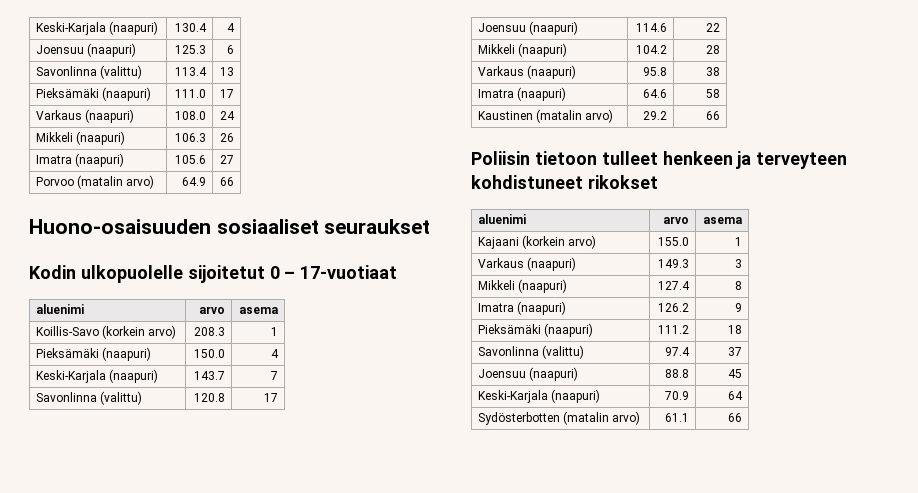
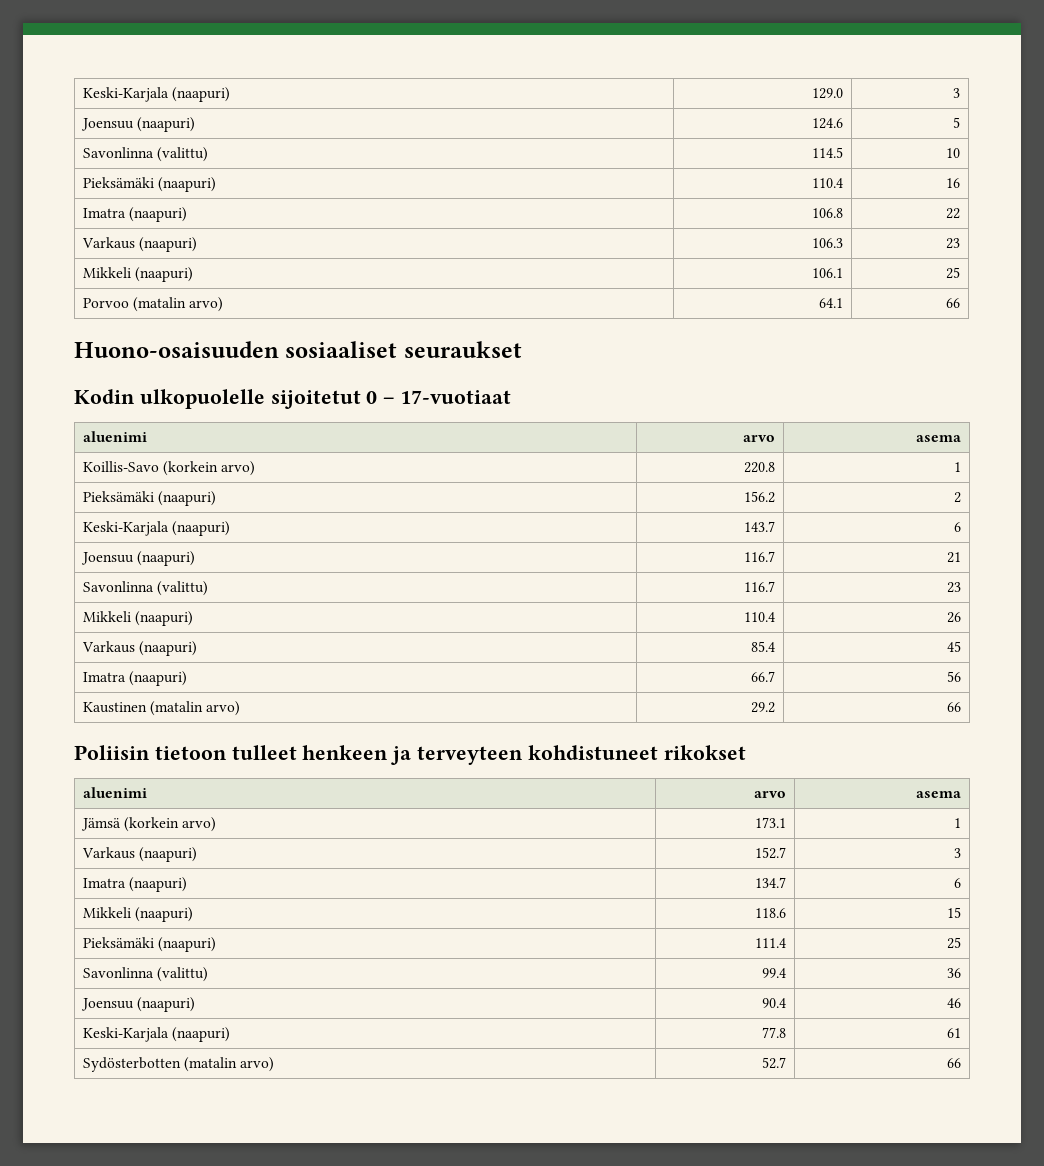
- Keski-Karjala (naapuri) | 130.4 | 4
- Joensuu (naapuri) | 125.3 | 6
- Savonlinna (valittu) | 113.4 | 13
- Pieksämäki (naapuri) | 111.0 | 17
- Varkaus (naapuri) | 108.0 | 24
- Mikkeli (naapuri) | 106.3 | 26
- Imatra (naapuri) | 105.6 | 27
+ Keski-Karjala (naapuri) | 129.0 | 3
+ Joensuu (naapuri) | 124.6 | 5
+ Savonlinna (valittu) | 114.5 | 10
+ Pieksämäki (naapuri) | 110.4 | 16
+ Imatra (naapuri) | 106.8 | 22
+ Varkaus (naapuri) | 106.3 | 23
+ Mikkeli (naapuri) | 106.1 | 25
- Porvoo (matalin arvo) | 64.9 | 66
+ Porvoo (matalin arvo) | 64.1 | 66
- Koillis-Savo (korkein arvo) | 208.3 | 1
+ Koillis-Savo (korkein arvo) | 220.8 | 1
- Pieksämäki (naapuri) | 150.0 | 4
+ Pieksämäki (naapuri) | 156.2 | 2
- Keski-Karjala (naapuri) | 143.7 | 7
- Savonlinna (valittu) | 120.8 | 17
- Joensuu (naapuri) | 114.6 | 22
- Mikkeli (naapuri) | 104.2 | 28
- Varkaus (naapuri) | 95.8 | 38
- Imatra (naapuri) | 64.6 | 58
+ Keski-Karjala (naapuri) | 143.7 | 6
+ Joensuu (naapuri) | 116.7 | 21
+ Savonlinna (valittu) | 116.7 | 23
+ Mikkeli (naapuri) | 110.4 | 26
+ Varkaus (naapuri) | 85.4 | 45
+ Imatra (naapuri) | 66.7 | 56
- Kajaani (korkein arvo) | 155.0 | 1
+ Jämsä (korkein arvo) | 173.1 | 1
- Varkaus (naapuri) | 149.3 | 3
- Mikkeli (naapuri) | 127.4 | 8
- Imatra (naapuri) | 126.2 | 9
- Pieksämäki (naapuri) | 111.2 | 18
- Savonlinna (valittu) | 97.4 | 37
- Joensuu (naapuri) | 88.8 | 45
- Keski-Karjala (naapuri) | 70.9 | 64
+ Varkaus (naapuri) | 152.7 | 3
+ Imatra (naapuri) | 134.7 | 6
+ Mikkeli (naapuri) | 118.6 | 15
+ Pieksämäki (naapuri) | 111.4 | 25
+ Savonlinna (valittu) | 99.4 | 36
+ Joensuu (naapuri) | 90.4 | 46
+ Keski-Karjala (naapuri) | 77.8 | 61
- Sydösterbotten (matalin arvo) | 61.1 | 66
+ Sydösterbotten (matalin arvo) | 52.7 | 66

